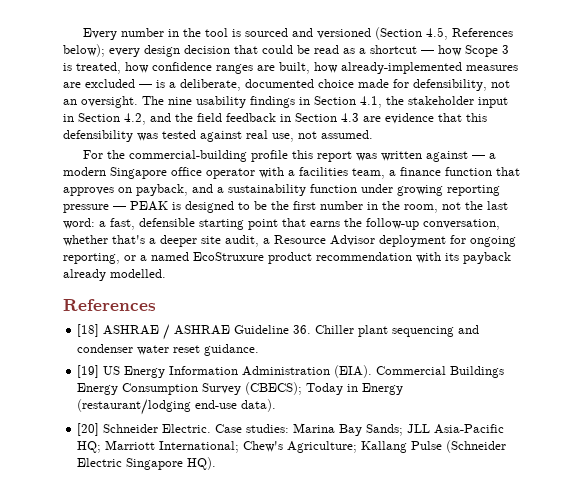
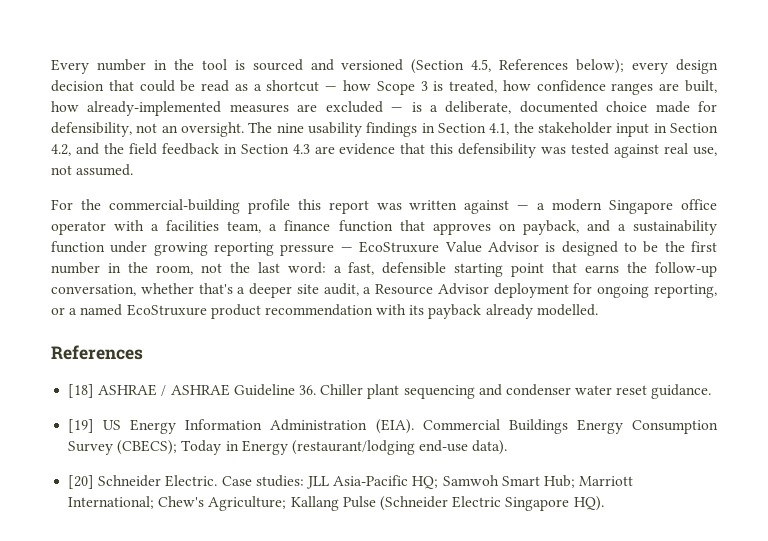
- For the commercial-building profile this report was written against — a modern Singapore office operator with a facilities team, a finance function that approves on payback, and a sustainability function under growing reporting pressure — PEAK is designed to be the first number in the room, not the last word:
+ For the commercial-building profile this report was written against — a modern Singapore office operator with a facilities team, a finance function that approves on payback, and a sustainability function under growing reporting pressure — EcoStruxure Value Advisor is designed to be the first number in the room, not the last word:
- Case studies: Marina Bay Sands; JLL Asia-Pacific HQ; Marriott International; Chew's Agriculture; Kallang Pulse (Schneider Electric Singapore HQ).
+ Case studies: JLL Asia-Pacific HQ; Samwoh Smart Hub; Marriott International; Chew's Agriculture; Kallang Pulse (Schneider Electric Singapore HQ).

